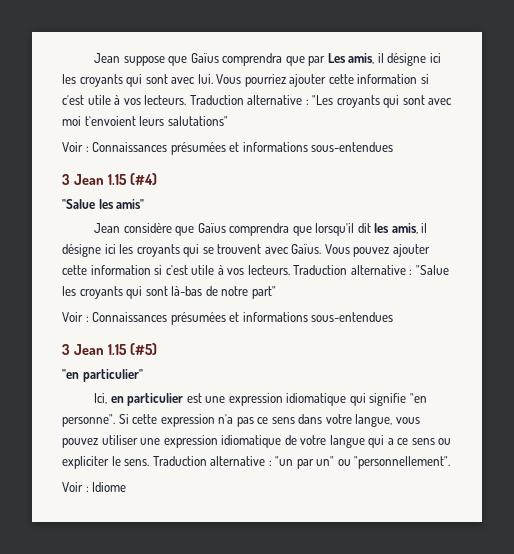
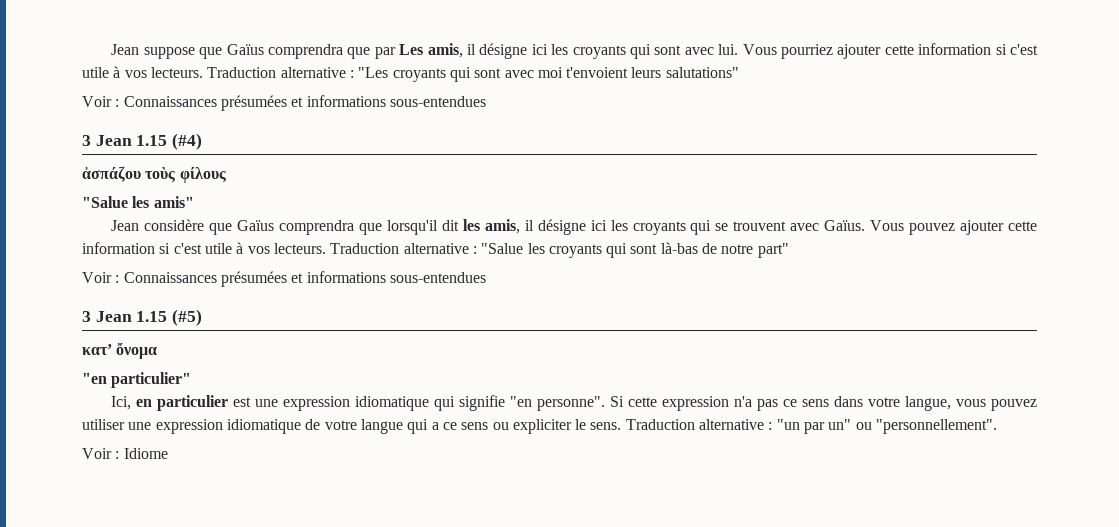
+ ἀσπάζου τοὺς φίλους
+ κατ’ ὄνομα

